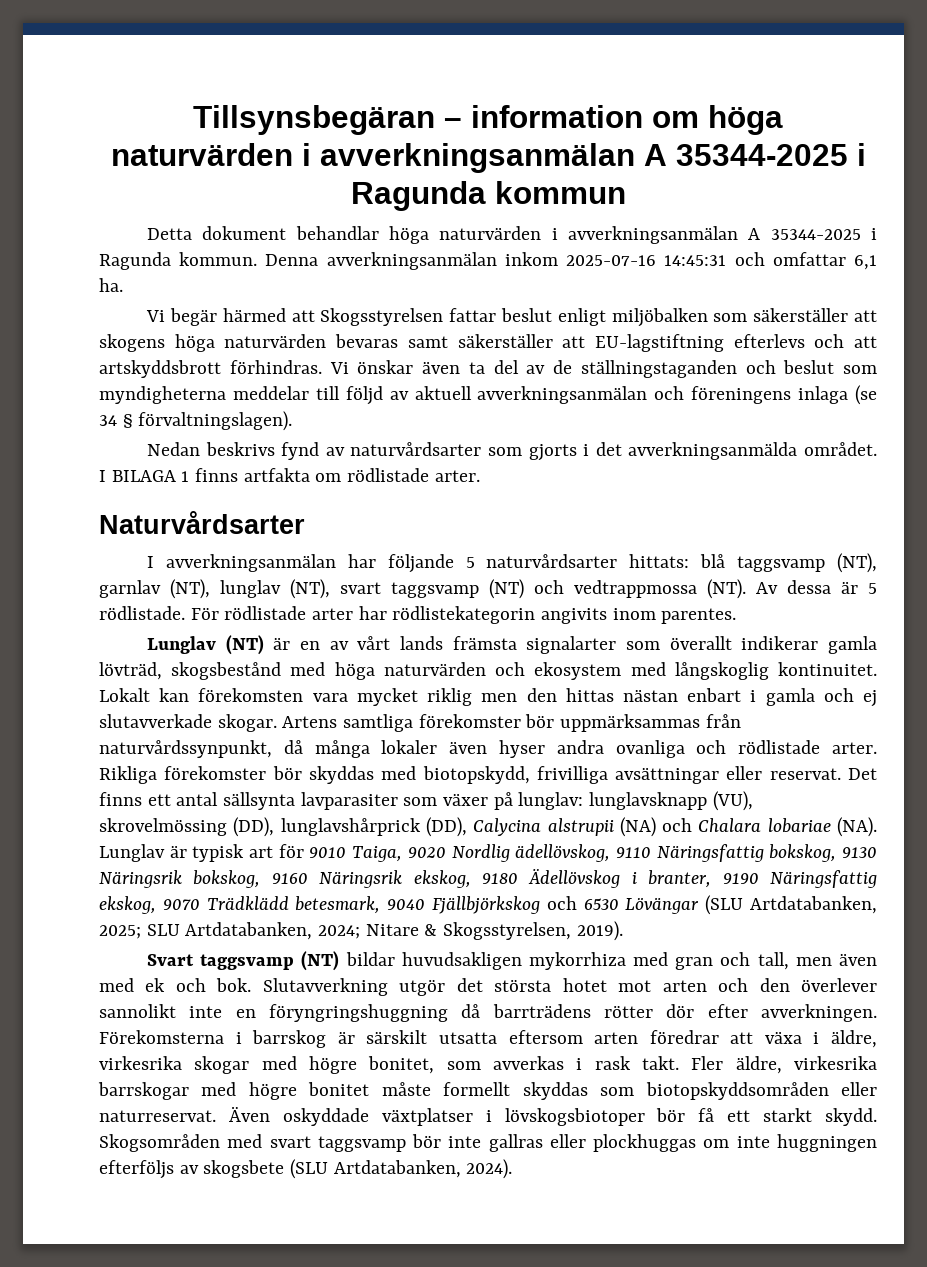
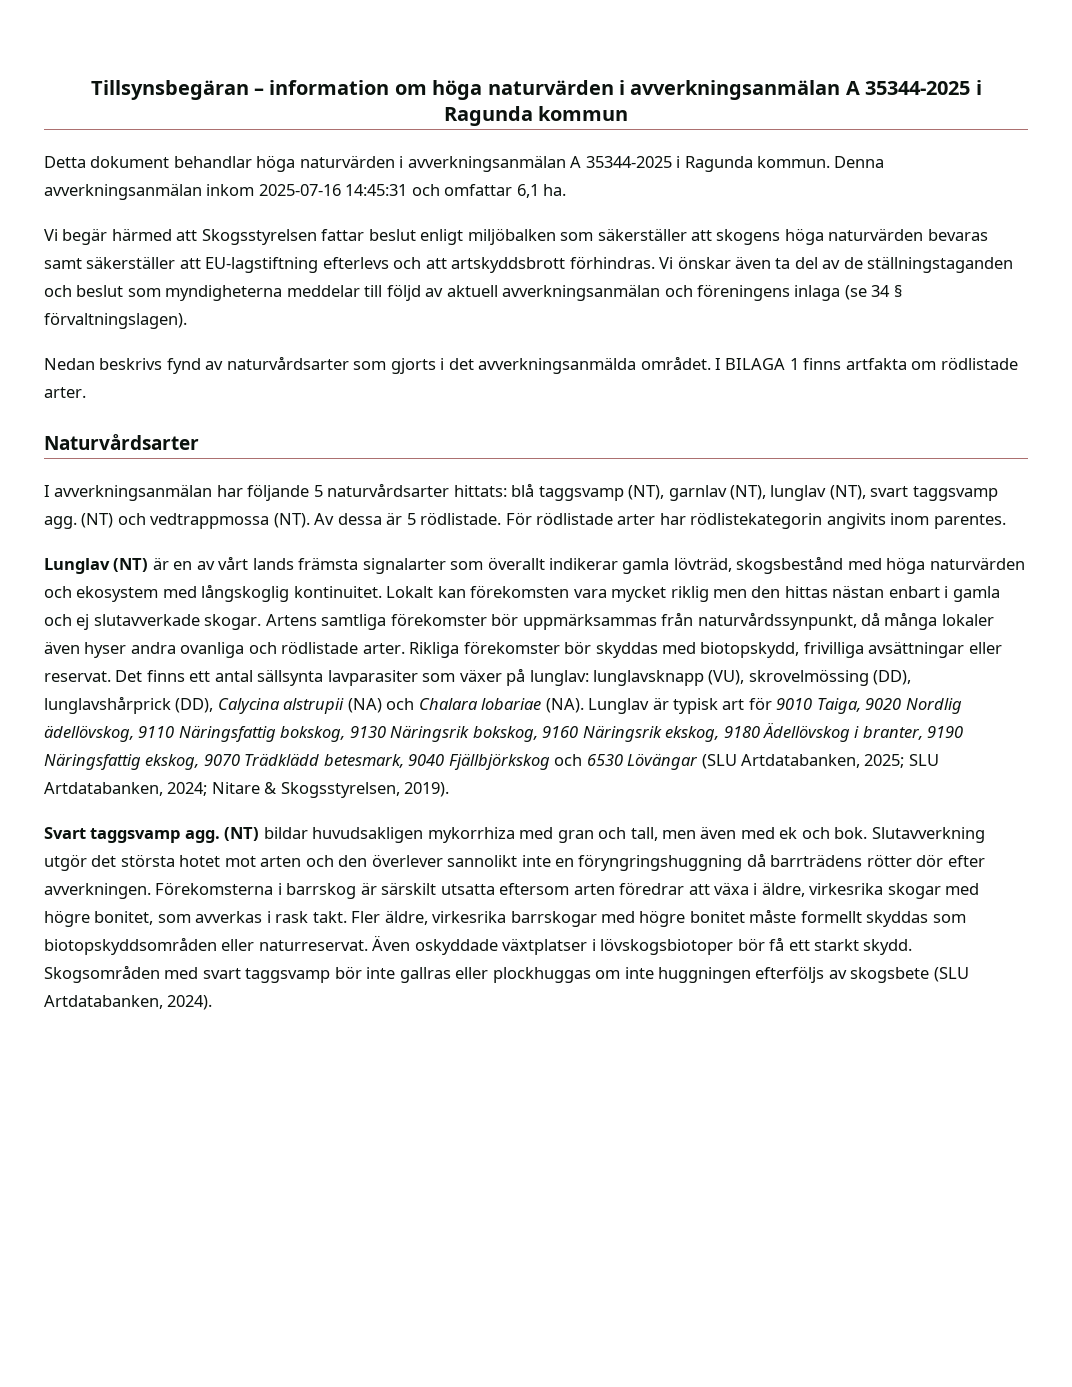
- I avverkningsanmälan har följande 5 naturvårdsarter hittats: blå taggsvamp (NT), garnlav (NT), lunglav (NT), svart taggsvamp (NT) och vedtrappmossa (NT). Av dessa är 5 rödlistade.
+ I avverkningsanmälan har följande 5 naturvårdsarter hittats: blå taggsvamp (NT), garnlav (NT), lunglav (NT), svart taggsvamp agg. (NT) och vedtrappmossa (NT). Av dessa är 5 rödlistade.
- Svart taggsvamp (NT) bildar huvudsakligen mykorrhiza med gran och tall, men även med ek och bok.
+ Svart taggsvamp agg. (NT) bildar huvudsakligen mykorrhiza med gran och tall, men även med ek och bok.

